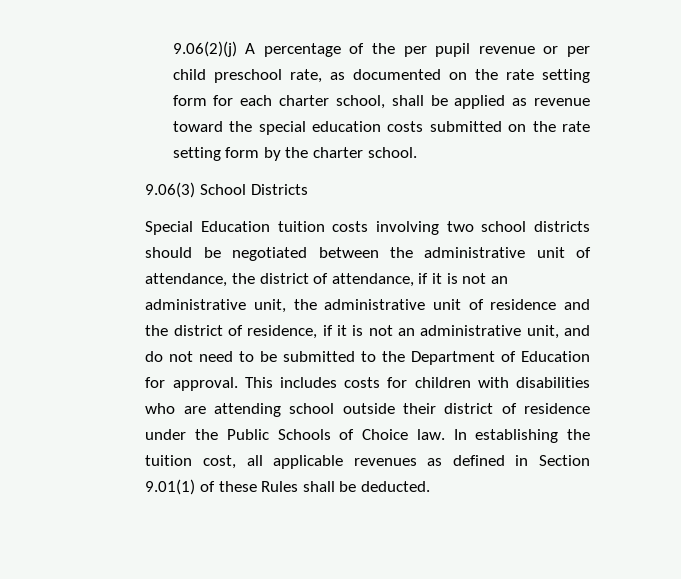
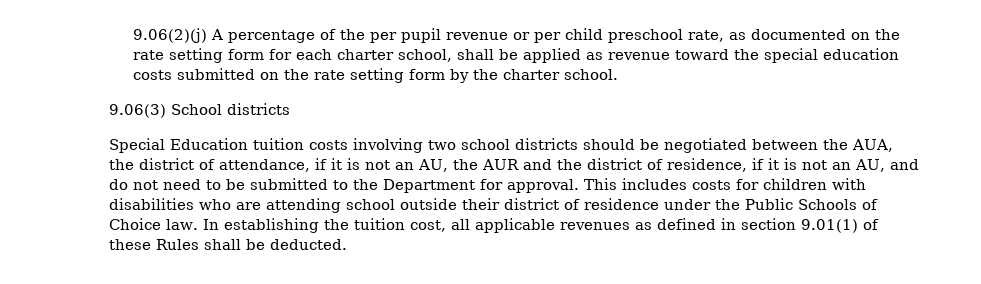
- 9.06(3) School Districts
+ 9.06(3) School districts
- Special Education tuition costs involving two school districts should be negotiated between the administrative unit of attendance, the district of attendance, if it is not an administrative unit, the administrative unit of residence and the district of residence, if it is not an administrative unit, and do not need to be submitted to the Department of Education for approval.
+ Special Education tuition costs involving two school districts should be negotiated between the AUA, the district of attendance, if it is not an AU, the AUR and the district of residence, if it is not an AU, and do not need to be submitted to the Department for approval.
- In establishing the tuition cost, all applicable revenues as defined in Section 9.01(1) of these Rules shall be deducted.
+ In establishing the tuition cost, all applicable revenues as defined in section 9.01(1) of these Rules shall be deducted.

